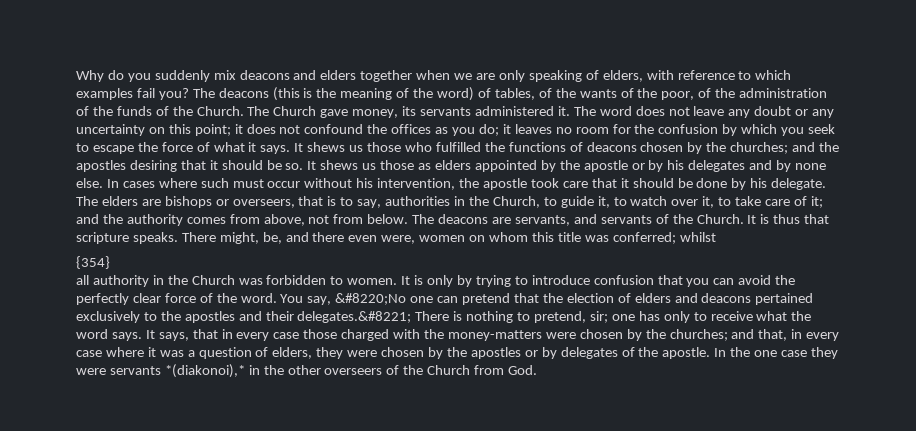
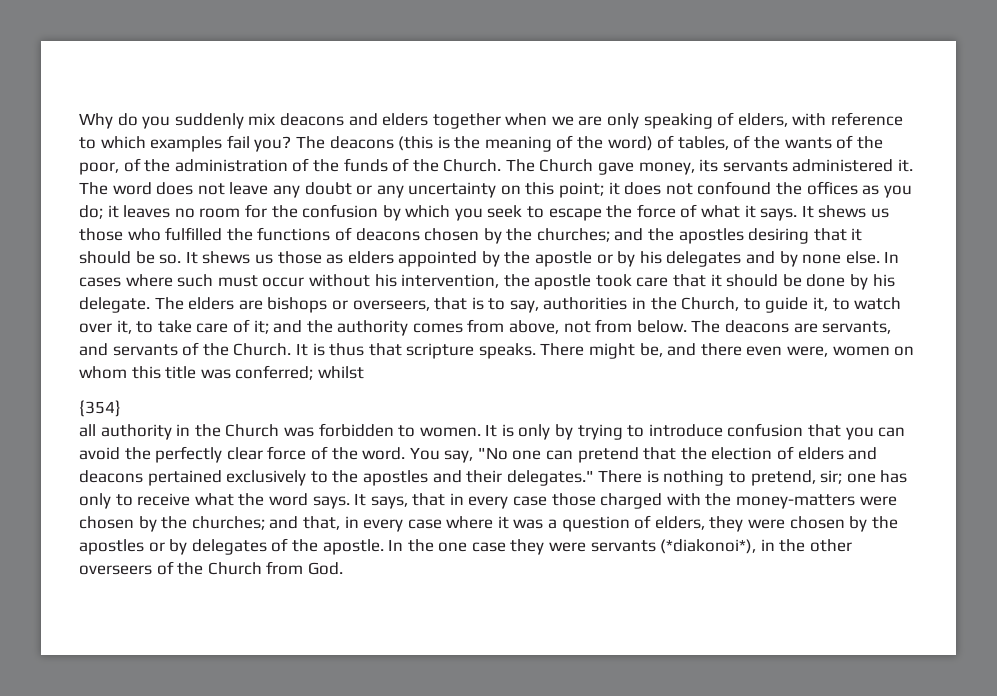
- There might, be, and there even were, women on whom this title was conferred; whilst
+ There might be, and there even were, women on whom this title was conferred; whilst
- You say, &#8220;No one can pretend that the election of elders and deacons pertained exclusively to the apostles and their delegates.&#8221; There is nothing to pretend, sir; one has only to receive what the word says.
+ You say, "No one can pretend that the election of elders and deacons pertained exclusively to the apostles and their delegates." There is nothing to pretend, sir; one has only to receive what the word says.
- In the one case they were servants *(diakonoi),* in the other overseers of the Church from God.
+ In the one case they were servants (*diakonoi*), in the other overseers of the Church from God.

